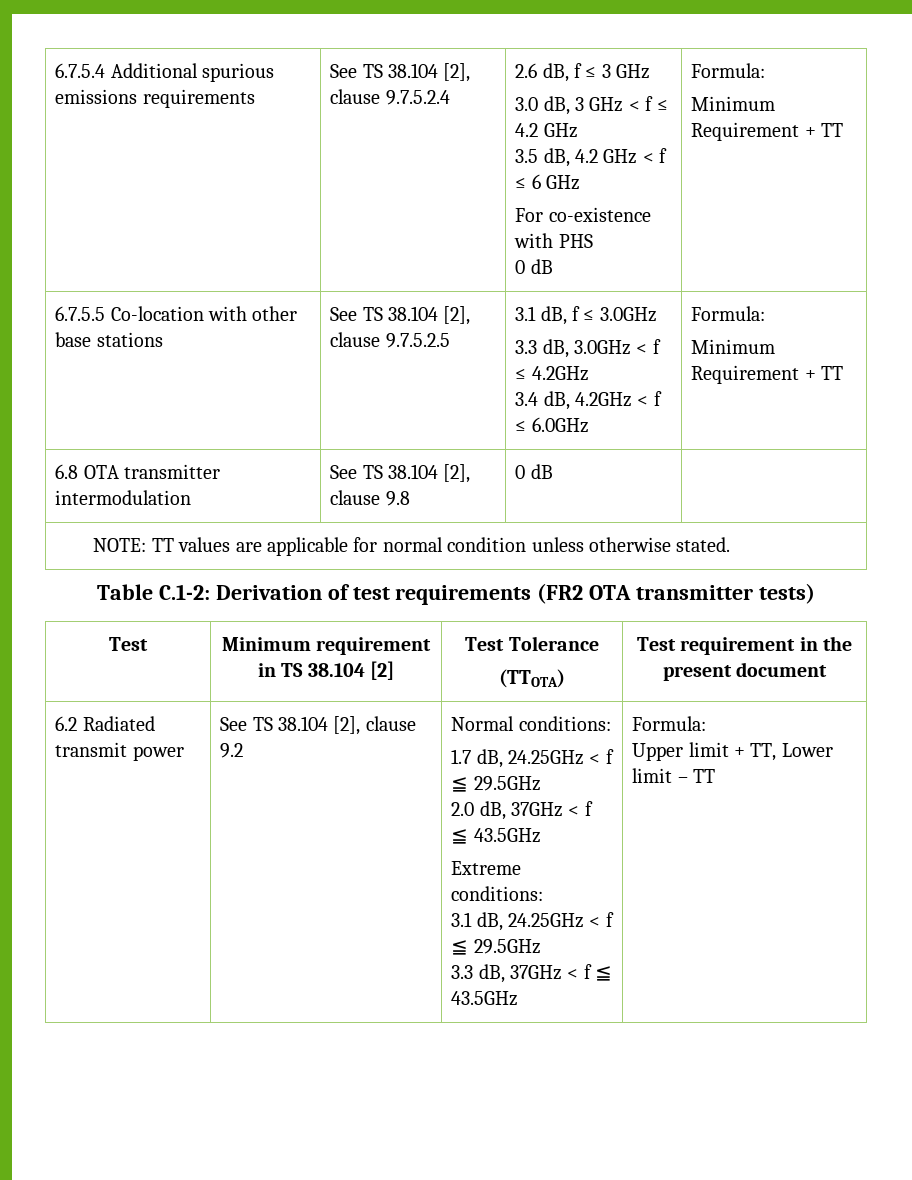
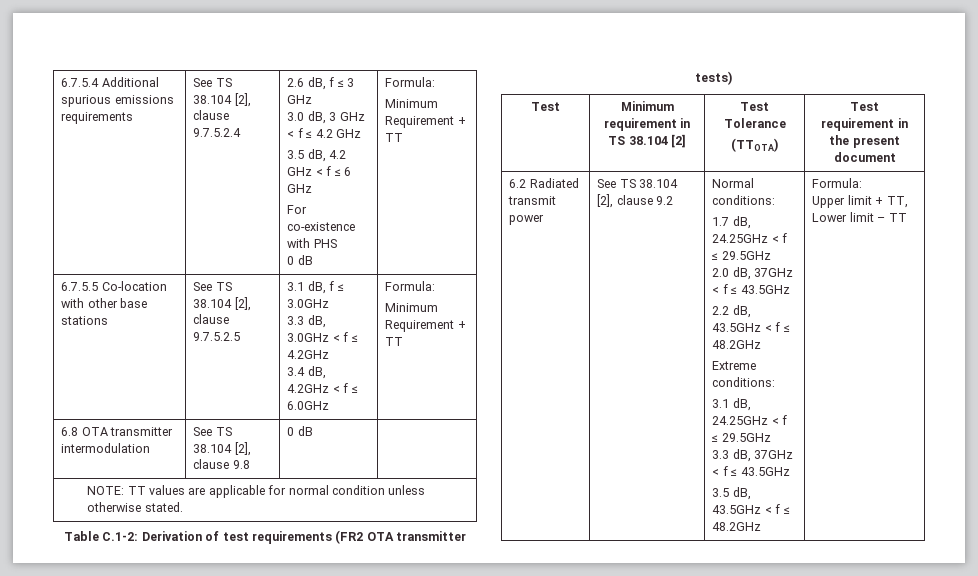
- 1.7 dB, 24.25GHz < f ≦ 29.5GHz
+ 1.7 dB, 24.25GHz < f ≤ 29.5GHz
- 2.0 dB, 37GHz < f ≦ 43.5GHz
+ 2.0 dB, 37GHz < f ≤ 43.5GHz
+ 2.2 dB, 43.5GHz < f ≤ 48.2GHz
- 3.1 dB, 24.25GHz < f ≦ 29.5GHz
+ 3.1 dB, 24.25GHz < f ≤ 29.5GHz
- 3.3 dB, 37GHz < f ≦ 43.5GHz
+ 3.3 dB, 37GHz < f ≤ 43.5GHz
+ 3.5 dB, 43.5GHz < f ≤ 48.2GHz

